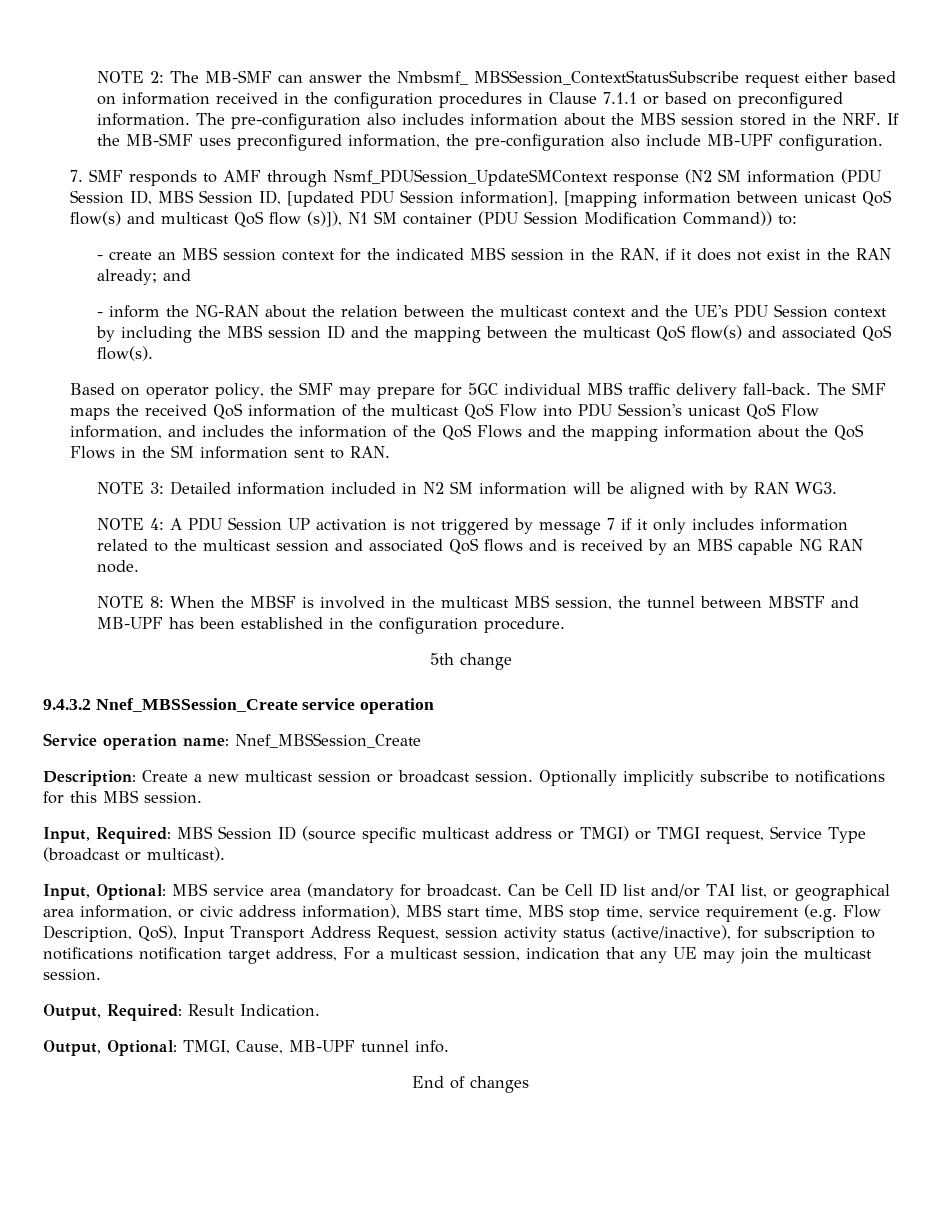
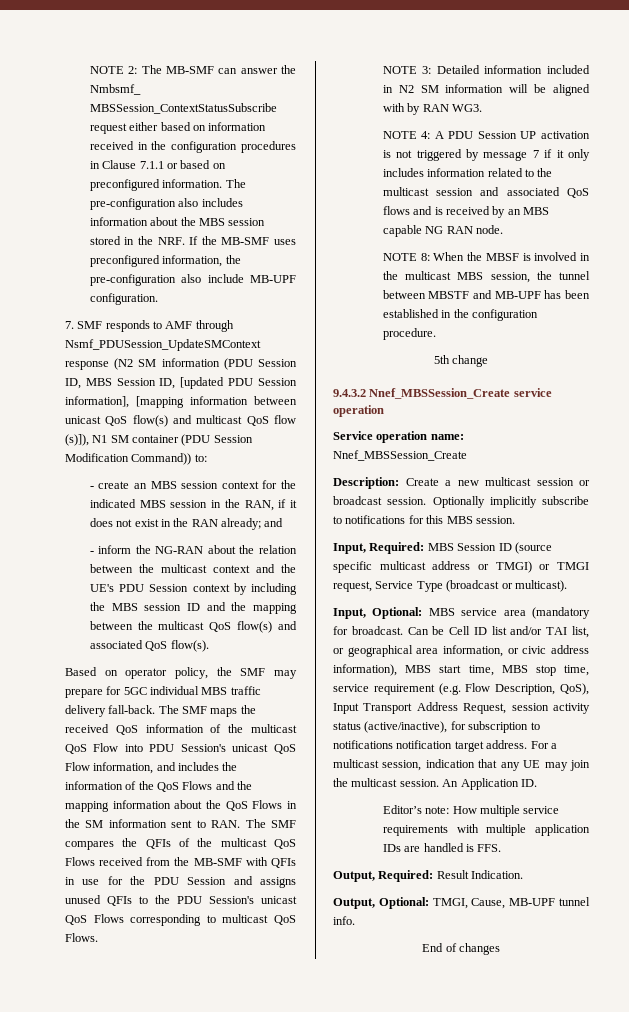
- The SMF maps the received QoS information of the multicast QoS Flow into PDU Session's unicast QoS Flow information, and includes the information of the QoS Flows and the mapping information about the QoS Flows in the SM information sent to RAN.
+ The SMF maps the received QoS information of the multicast QoS Flow into PDU Session's unicast QoS Flow information, and includes the information of the QoS Flows and the mapping information about the QoS Flows in the SM information sent to RAN. The SMF compares the QFIs of the multicast QoS Flows received from the MB-SMF with QFIs in use for the PDU Session and assigns unused QFIs to the PDU Session's unicast QoS Flows corresponding to multicast QoS Flows.
- Can be Cell ID list and/or TAI list, or geographical area information, or civic address information), MBS start time, MBS stop time, service requirement (e.g. Flow Description, QoS), Input Transport Address Request, session activity status (active/inactive), for subscription to notifications notification target address, For a multicast session, indication that any UE may join the multicast session.
+ Can be Cell ID list and/or TAI list, or geographical area information, or civic address information), MBS start time, MBS stop time, service requirement (e.g. Flow Description, QoS), Input Transport Address Request, session activity status (active/inactive), for subscription to notifications notification target address. For a multicast session, indication that any UE may join the multicast session. An Application ID.
+ Editor’s note: How multiple service requirements with multiple application IDs are handled is FFS.

